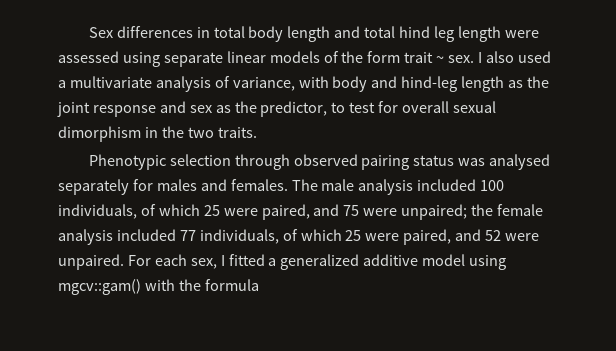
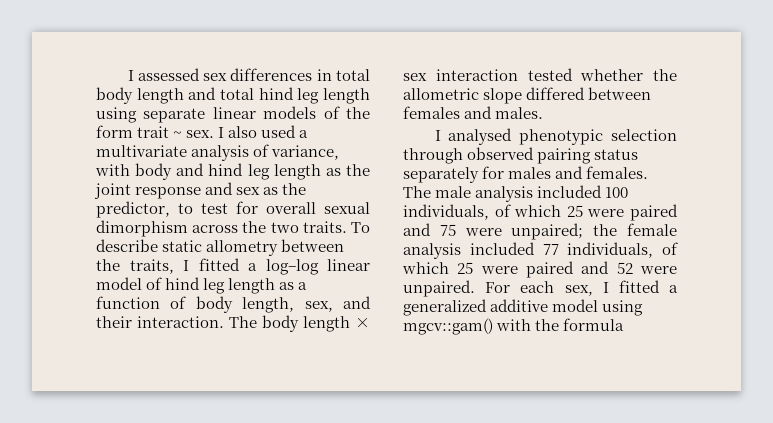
- Sex differences in total body length and total hind leg length were assessed using separate linear models of the form trait ~ sex.
+ I assessed sex differences in total body length and total hind leg length using separate linear models of the form trait ~ sex.
- I also used a multivariate analysis of variance, with body and hind-leg length as the joint response and sex as the predictor, to test for overall sexual dimorphism in the two traits.
- Phenotypic selection through observed pairing status was analysed separately for males and females.
+ I also used a multivariate analysis of variance, with body and hind leg length as the joint response and sex as the predictor, to test for overall sexual dimorphism across the two traits. To describe static allometry between the traits, I fitted a log–log linear model of hind leg length as a function of body length, sex, and their interaction. The body length × sex interaction tested whether the allometric slope differed between females and males.
+ I analysed phenotypic selection through observed pairing status separately for males and females.
- The male analysis included 100 individuals, of which 25 were paired, and 75 were unpaired; the female analysis included 77 individuals, of which 25 were paired, and 52 were unpaired.
+ The male analysis included 100 individuals, of which 25 were paired and 75 were unpaired; the female analysis included 77 individuals, of which 25 were paired and 52 were unpaired.

